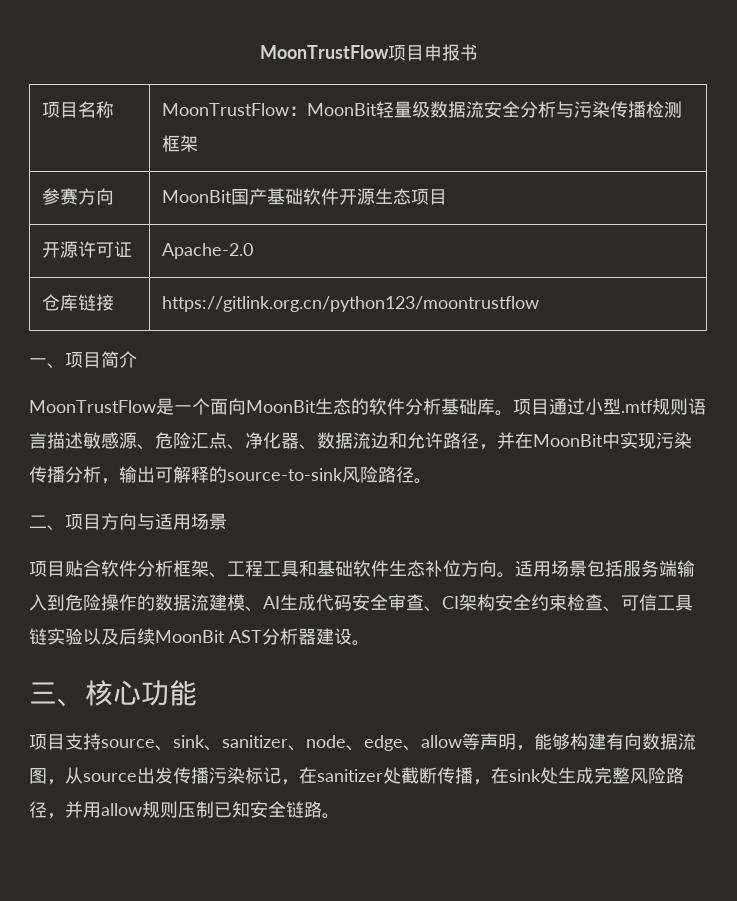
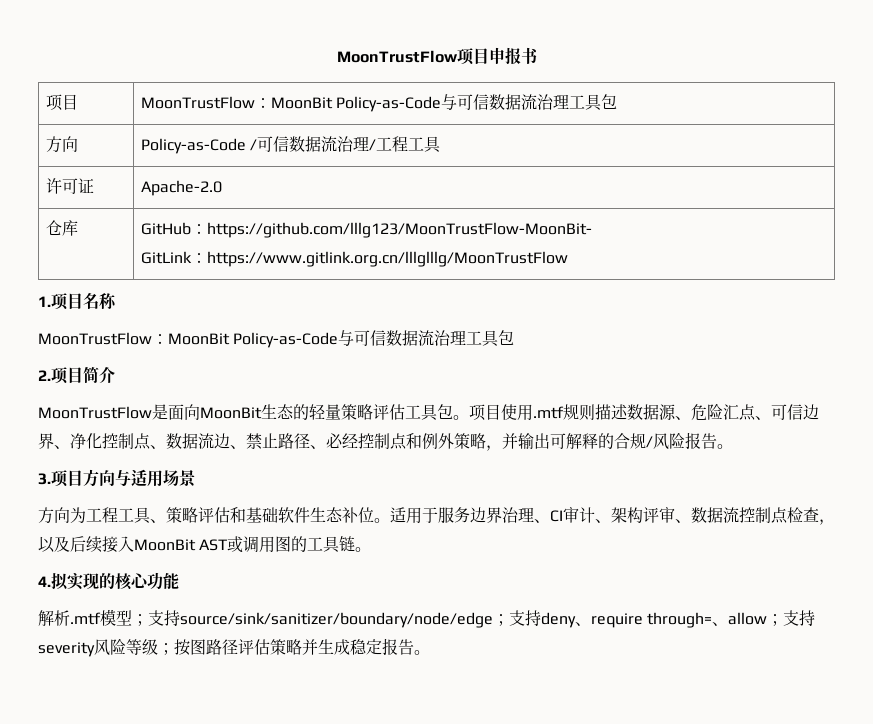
- 项目名称 | MoonTrustFlow：MoonBit轻量级数据流安全分析与污染传播检测框架
- 参赛方向 | MoonBit国产基础软件开源生态项目
- 开源许可证 | Apache-2.0
- 仓库链接 | https://gitlink.org.cn/python123/moontrustflow
- 一、项目简介
+ 项目 | MoonTrustFlow：MoonBit Policy-as-Code与可信数据流治理工具包
+ 方向 | Policy-as-Code /可信数据流治理/工程工具
+ 许可证 | Apache-2.0
+ 仓库 | GitHub：https://github.com/lllg123/MoonTrustFlow-MoonBit-
+ GitLink：https://www.gitlink.org.cn/lllglllg/MoonTrustFlow
+ 1.项目名称
+ MoonTrustFlow：MoonBit Policy-as-Code与可信数据流治理工具包
+ 2.项目简介
- MoonTrustFlow是一个面向MoonBit生态的软件分析基础库。项目通过小型.mtf规则语言描述敏感源、危险汇点、净化器、数据流边和允许路径，并在MoonBit中实现污染传播分析，输出可解释的source-to-sink风险路径。
- 二、项目方向与适用场景
+ MoonTrustFlow是面向MoonBit生态的轻量策略评估工具包。项目使用.mtf规则描述数据源、危险汇点、可信边界、净化控制点、数据流边、禁止路径、必经控制点和例外策略，并输出可解释的合规/风险报告。
+ 3.项目方向与适用场景
- 项目贴合软件分析框架、工程工具和基础软件生态补位方向。适用场景包括服务端输入到危险操作的数据流建模、AI生成代码安全审查、CI架构安全约束检查、可信工具链实验以及后续MoonBit AST分析器建设。
- 三、核心功能
- 项目支持source、sink、sanitizer、node、edge、allow等声明，能够构建有向数据流图，从source出发传播污染标记，在sanitizer处截断传播，在sink处生成完整风险路径，并用allow规则压制已知安全链路。
+ 方向为工程工具、策略评估和基础软件生态补位。适用于服务边界治理、CI审计、架构评审、数据流控制点检查，以及后续接入MoonBit AST或调用图的工具链。
+ 4.拟实现的核心功能
+ 解析.mtf模型；支持source/sink/sanitizer/boundary/node/edge；支持deny、require through=、allow；支持severity风险等级；按图路径评估策略并生成稳定报告。

